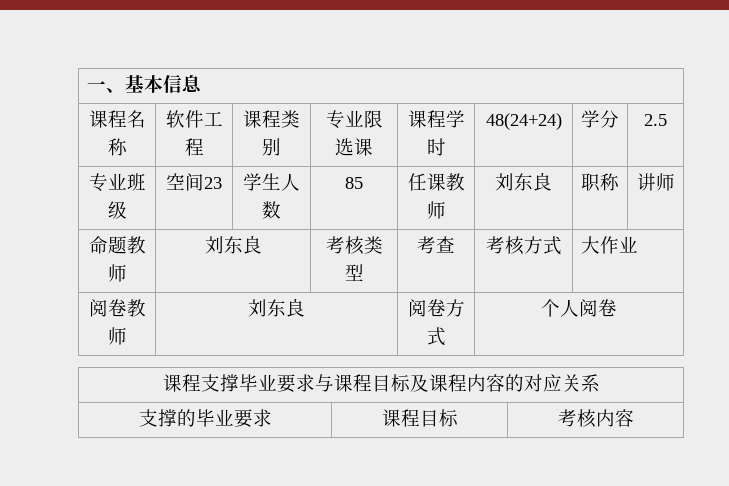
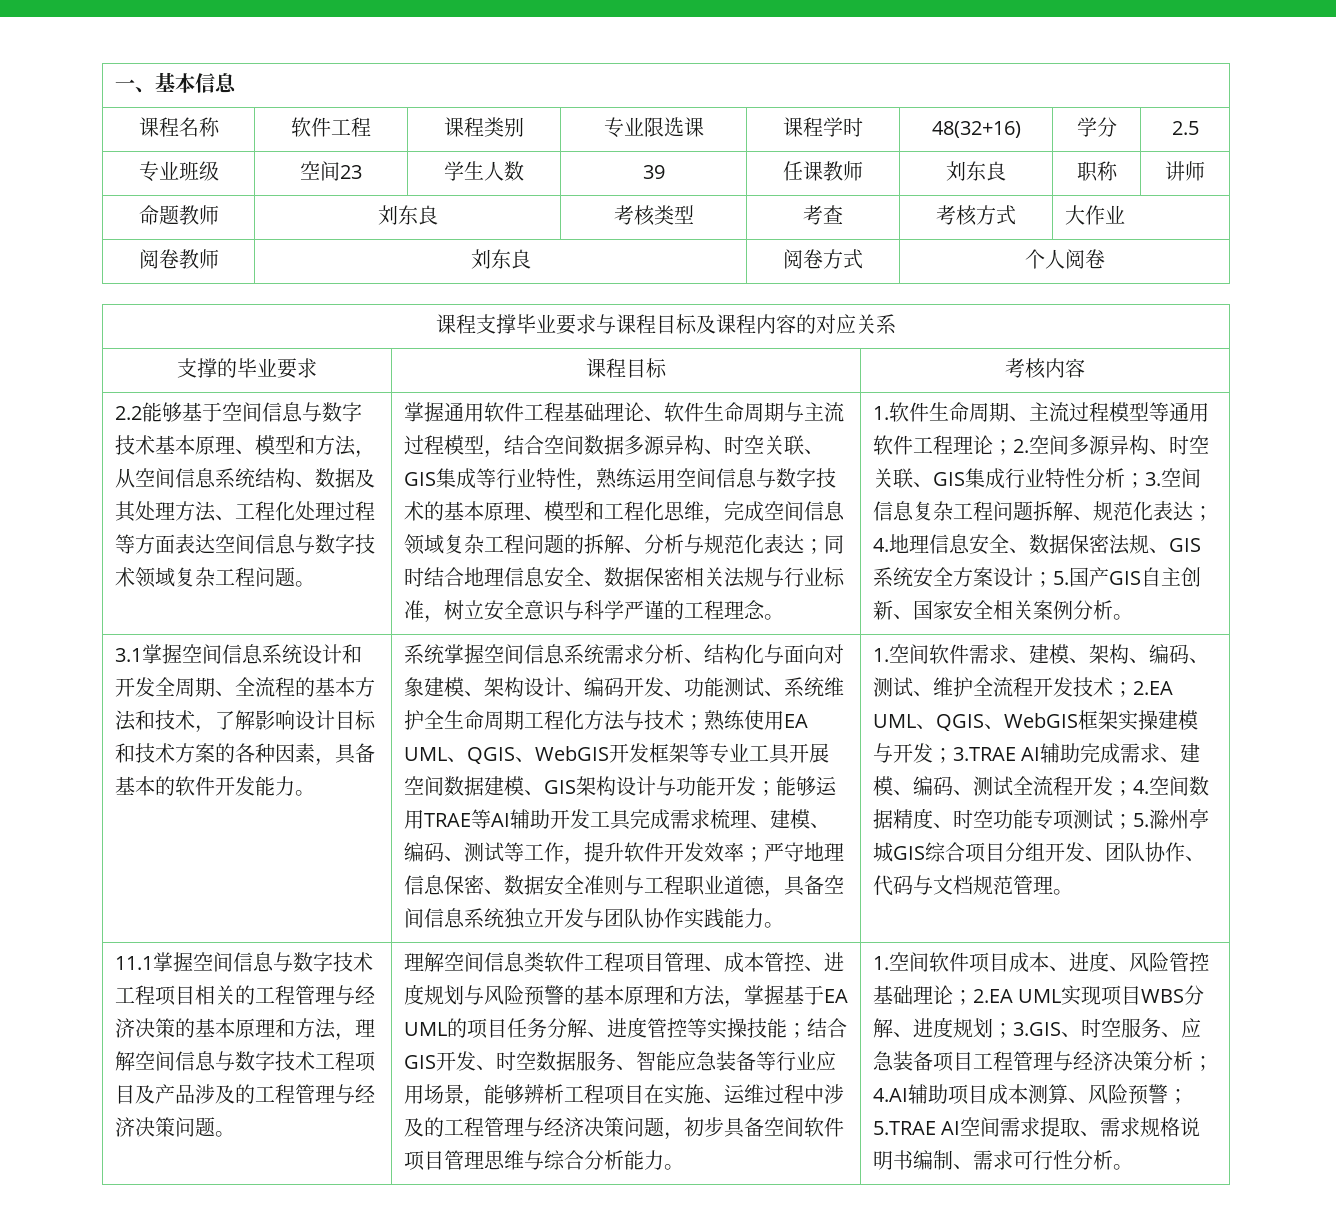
- 课程名称 | 软件工程 | 课程类别 | 专业限选课 | 课程学时 | 48(24+24) | 学分 | 2.5
+ 课程名称 | 软件工程 | 课程类别 | 专业限选课 | 课程学时 | 48(32+16) | 学分 | 2.5
- 专业班级 | 空间23 | 学生人数 | 85 | 任课教师 | 刘东良 | 职称 | 讲师
+ 专业班级 | 空间23 | 学生人数 | 39 | 任课教师 | 刘东良 | 职称 | 讲师
+ 2.2能够基于空间信息与数字技术基本原理、模型和方法，从空间信息系统结构、数据及其处理方法、工程化处理过程等方面表达空间信息与数字技术领域复杂工程问题。 | 掌握通用软件工程基础理论、软件生命周期与主流过程模型，结合空间数据多源异构、时空关联、GIS集成等行业特性，熟练运用空间信息与数字技术的基本原理、模型和工程化思维，完成空间信息领域复杂工程问题的拆解、分析与规范化表达；同时结合地理信息安全、数据保密相关法规与行业标准，树立安全意识与科学严谨的工程理念。 | 1.软件生命周期、主流过程模型等通用软件工程理论；2.空间多源异构、时空关联、GIS集成行业特性分析；3.空间信息复杂工程问题拆解、规范化表达；4.地理信息安全、数据保密法规、GIS系统安全方案设计；5.国产GIS自主创新、国家安全相关案例分析。
+ 3.1掌握空间信息系统设计和开发全周期、全流程的基本方法和技术，了解影响设计目标和技术方案的各种因素，具备基本的软件开发能力。 | 系统掌握空间信息系统需求分析、结构化与面向对象建模、架构设计、编码开发、功能测试、系统维护全生命周期工程化方法与技术；熟练使用EA UML、QGIS、WebGIS开发框架等专业工具开展空间数据建模、GIS架构设计与功能开发；能够运用TRAE等AI辅助开发工具完成需求梳理、建模、编码、测试等工作，提升软件开发效率；严守地理信息保密、数据安全准则与工程职业道德，具备空间信息系统独立开发与团队协作实践能力。 | 1.空间软件需求、建模、架构、编码、测试、维护全流程开发技术；2.EA UML、QGIS、WebGIS框架实操建模与开发；3.TRAE AI辅助完成需求、建模、编码、测试全流程开发；4.空间数据精度、时空功能专项测试；5.滁州亭城GIS综合项目分组开发、团队协作、代码与文档规范管理。
+ 11.1掌握空间信息与数字技术工程项目相关的工程管理与经济决策的基本原理和方法，理解空间信息与数字技术工程项目及产品涉及的工程管理与经济决策问题。 | 理解空间信息类软件工程项目管理、成本管控、进度规划与风险预警的基本原理和方法，掌握基于EA UML的项目任务分解、进度管控等实操技能；结合GIS开发、时空数据服务、智能应急装备等行业应用场景，能够辨析工程项目在实施、运维过程中涉及的工程管理与经济决策问题，初步具备空间软件项目管理思维与综合分析能力。 | 1.空间软件项目成本、进度、风险管控基础理论；2.EA UML实现项目WBS分解、进度规划；3.GIS、时空服务、应急装备项目工程管理与经济决策分析；4.AI辅助项目成本测算、风险预警；5.TRAE AI空间需求提取、需求规格说明书编制、需求可行性分析。

